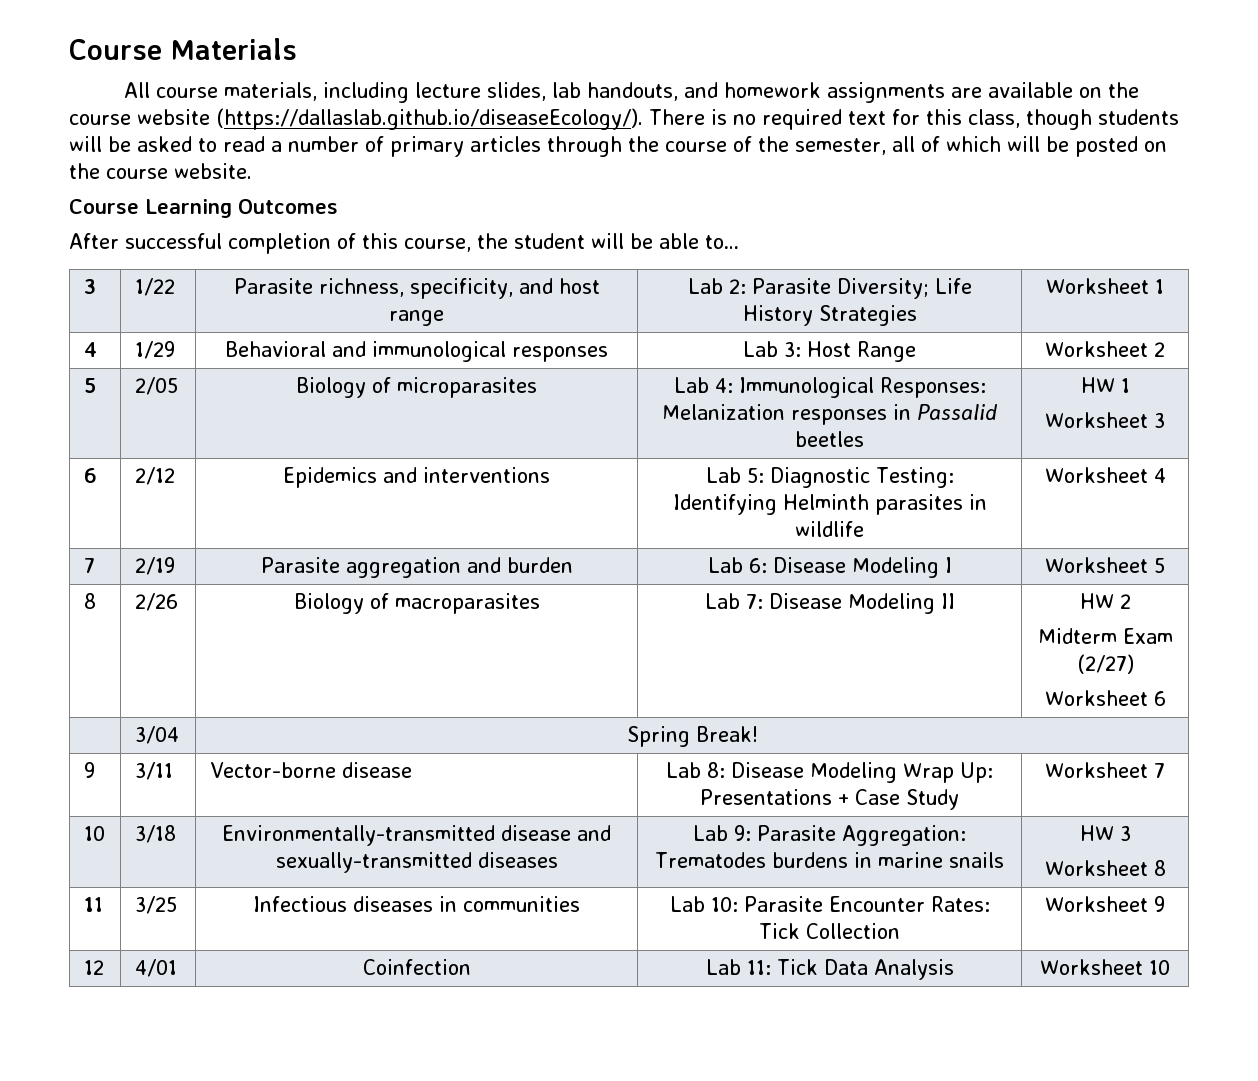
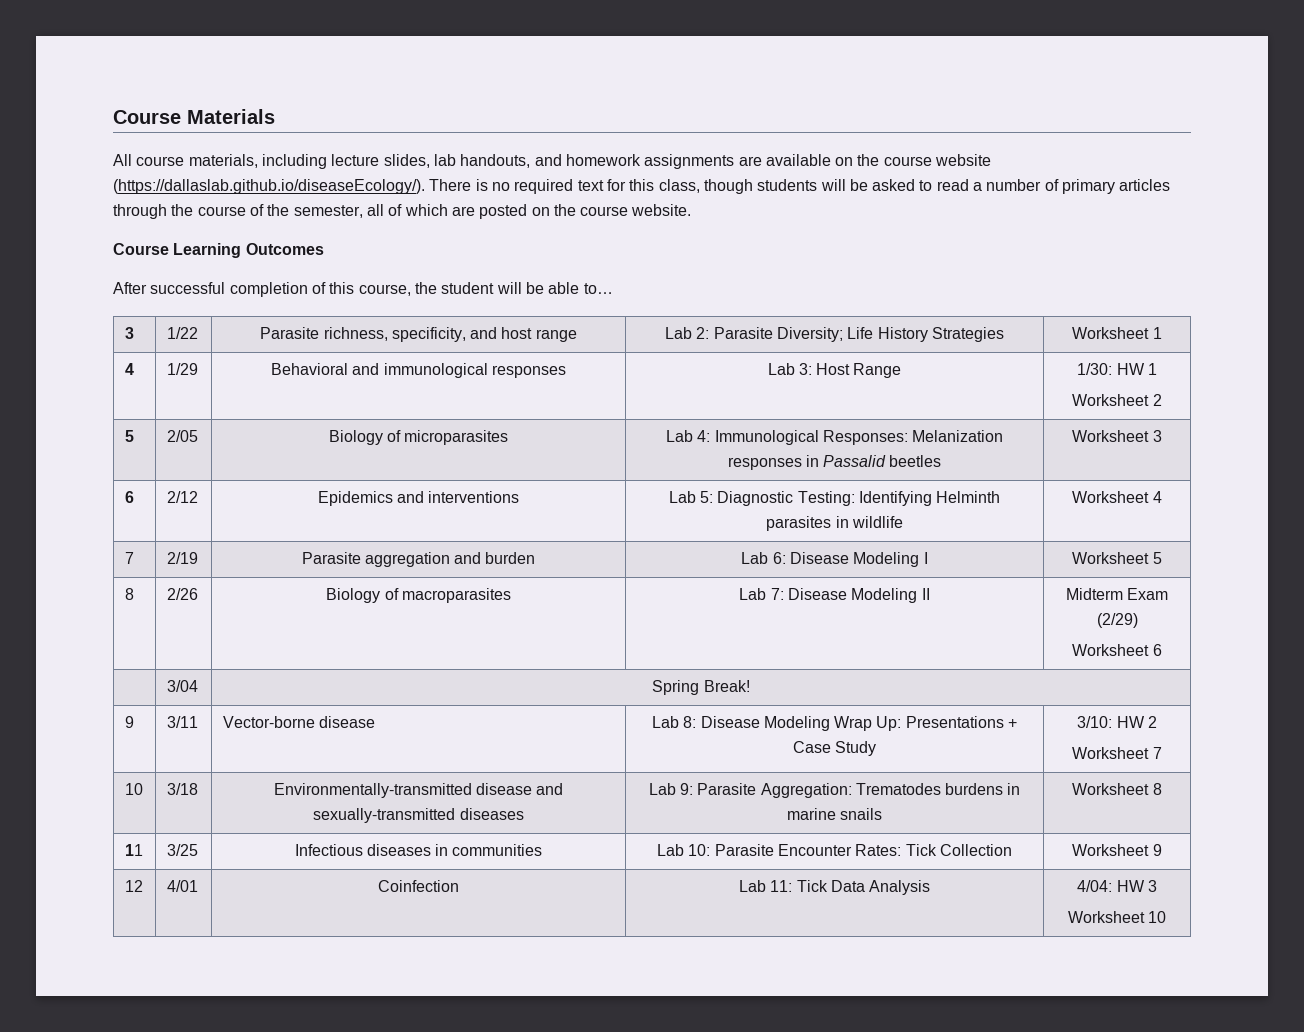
- All course materials, including lecture slides, lab handouts, and homework assignments are available on the course website (https://dallaslab.github.io/diseaseEcology/). There is no required text for this class, though students will be asked to read a number of primary articles through the course of the semester, all of which will be posted on the course website.
+ All course materials, including lecture slides, lab handouts, and homework assignments are available on the course website (https://dallaslab.github.io/diseaseEcology/). There is no required text for this class, though students will be asked to read a number of primary articles through the course of the semester, all of which are posted on the course website.
- 4 | 1/29 | Behavioral and immunological responses | Lab 3: Host Range | Worksheet 2
+ 4 | 1/29 | Behavioral and immunological responses | Lab 3: Host Range | 1/30: HW 1
+ Worksheet 2
- 5 | 2/05 | Biology of microparasites | Lab 4: Immunological Responses: Melanization responses in Passalid beetles | HW 1
- Worksheet 3
+ 5 | 2/05 | Biology of microparasites | Lab 4: Immunological Responses: Melanization responses in Passalid beetles | Worksheet 3
- 8 | 2/26 | Biology of macroparasites | Lab 7: Disease Modeling II | HW 2
- Midterm Exam (2/27)
+ 8 | 2/26 | Biology of macroparasites | Lab 7: Disease Modeling II | Midterm Exam (2/29)
- 9 | 3/11 | Vector-borne disease | Lab 8: Disease Modeling Wrap Up: Presentations + Case Study | Worksheet 7
+ 9 | 3/11 | Vector-borne disease | Lab 8: Disease Modeling Wrap Up: Presentations + Case Study | 3/10: HW 2
+ Worksheet 7
- 10 | 3/18 | Environmentally-transmitted disease and sexually-transmitted diseases | Lab 9: Parasite Aggregation: Trematodes burdens in marine snails | HW 3
- Worksheet 8
+ 10 | 3/18 | Environmentally-transmitted disease and sexually-transmitted diseases | Lab 9: Parasite Aggregation: Trematodes burdens in marine snails | Worksheet 8
- 12 | 4/01 | Coinfection | Lab 11: Tick Data Analysis | Worksheet 10
+ 12 | 4/01 | Coinfection | Lab 11: Tick Data Analysis | 4/04: HW 3
+ Worksheet 10

